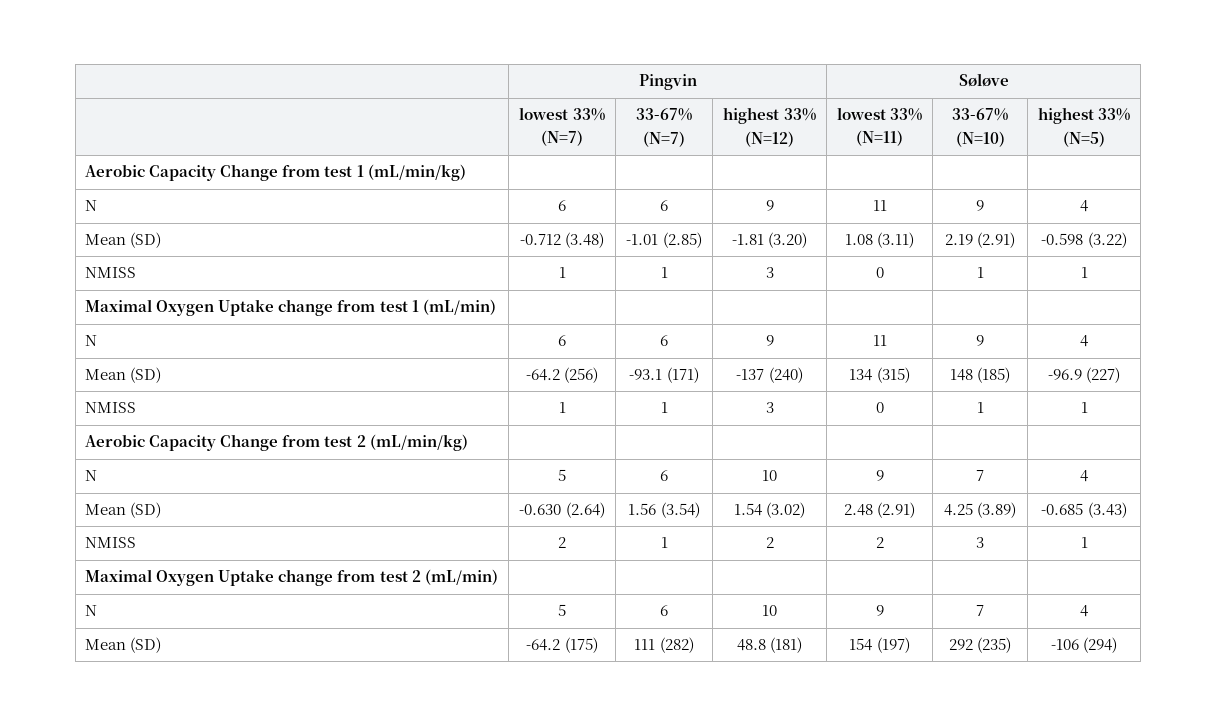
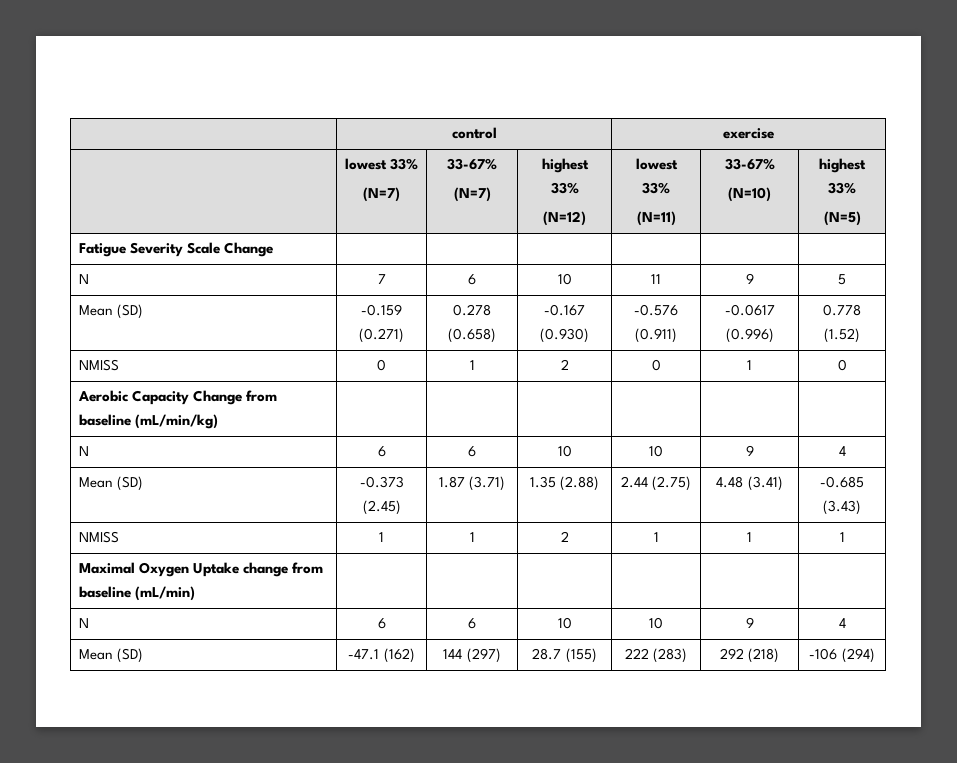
- | Pingvin | Søløve
+ | control | exercise
- Aerobic Capacity Change from test 1 (mL/min/kg) | | | | | |
- N | 6 | 6 | 9 | 11 | 9 | 4
- Mean (SD) | -0.712 (3.48) | -1.01 (2.85) | -1.81 (3.20) | 1.08 (3.11) | 2.19 (2.91) | -0.598 (3.22)
- NMISS | 1 | 1 | 3 | 0 | 1 | 1
+ Fatigue Severity Scale Change | | | | | |
+ N | 7 | 6 | 10 | 11 | 9 | 5
+ Mean (SD) | -0.159 (0.271) | 0.278 (0.658) | -0.167 (0.930) | -0.576 (0.911) | -0.0617 (0.996) | 0.778 (1.52)
+ NMISS | 0 | 1 | 2 | 0 | 1 | 0
+ Aerobic Capacity Change from baseline (mL/min/kg) | | | | | |
+ N | 6 | 6 | 10 | 10 | 9 | 4
+ Mean (SD) | -0.373 (2.45) | 1.87 (3.71) | 1.35 (2.88) | 2.44 (2.75) | 4.48 (3.41) | -0.685 (3.43)
+ NMISS | 1 | 1 | 2 | 1 | 1 | 1
- Maximal Oxygen Uptake change from test 1 (mL/min) | | | | | |
- N | 6 | 6 | 9 | 11 | 9 | 4
- Mean (SD) | -64.2 (256) | -93.1 (171) | -137 (240) | 134 (315) | 148 (185) | -96.9 (227)
- NMISS | 1 | 1 | 3 | 0 | 1 | 1
- Aerobic Capacity Change from test 2 (mL/min/kg) | | | | | |
- N | 5 | 6 | 10 | 9 | 7 | 4
- Mean (SD) | -0.630 (2.64) | 1.56 (3.54) | 1.54 (3.02) | 2.48 (2.91) | 4.25 (3.89) | -0.685 (3.43)
- NMISS | 2 | 1 | 2 | 2 | 3 | 1
- Maximal Oxygen Uptake change from test 2 (mL/min) | | | | | |
- N | 5 | 6 | 10 | 9 | 7 | 4
- Mean (SD) | -64.2 (175) | 111 (282) | 48.8 (181) | 154 (197) | 292 (235) | -106 (294)
+ Maximal Oxygen Uptake change from baseline (mL/min) | | | | | |
+ N | 6 | 6 | 10 | 10 | 9 | 4
+ Mean (SD) | -47.1 (162) | 144 (297) | 28.7 (155) | 222 (283) | 292 (218) | -106 (294)

